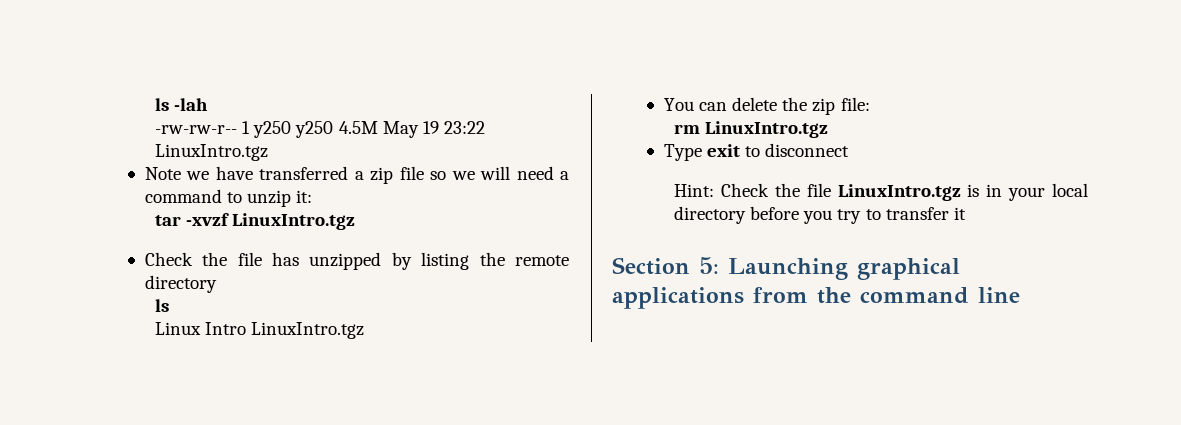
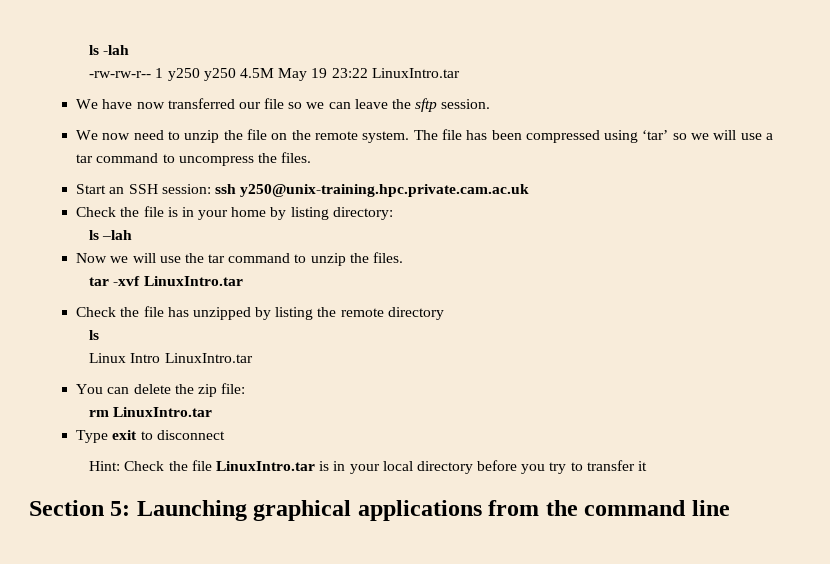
- -rw-rw-r-- 1 y250 y250 4.5M May 19 23:22 LinuxIntro.tgz
- Note we have transferred a zip file so we will need a command to unzip it:
- tar -xvzf LinuxIntro.tgz
+ -rw-rw-r-- 1 y250 y250 4.5M May 19 23:22 LinuxIntro.tar
+ We have now transferred our file so we can leave the sftp session.
+ We now need to unzip the file on the remote system. The file has been compressed using ‘tar’ so we will use a tar command to uncompress the files.
+ Start an SSH session: ssh y250@unix-training.hpc.private.cam.ac.uk
+ Check the file is in your home by listing directory:
+ ls –lah
+ Now we will use the tar command to unzip the files.
+ tar -xvf LinuxIntro.tar
- Linux Intro LinuxIntro.tgz
+ Linux Intro LinuxIntro.tar
- rm LinuxIntro.tgz
+ rm LinuxIntro.tar
- Hint: Check the file LinuxIntro.tgz is in your local directory before you try to transfer it
+ Hint: Check the file LinuxIntro.tar is in your local directory before you try to transfer it

